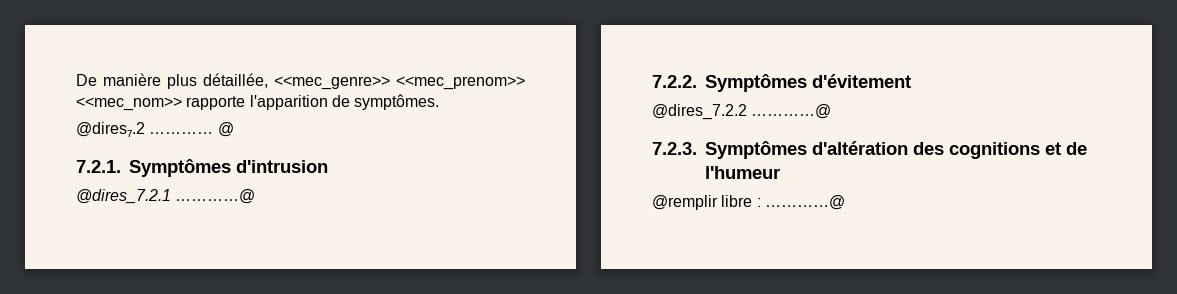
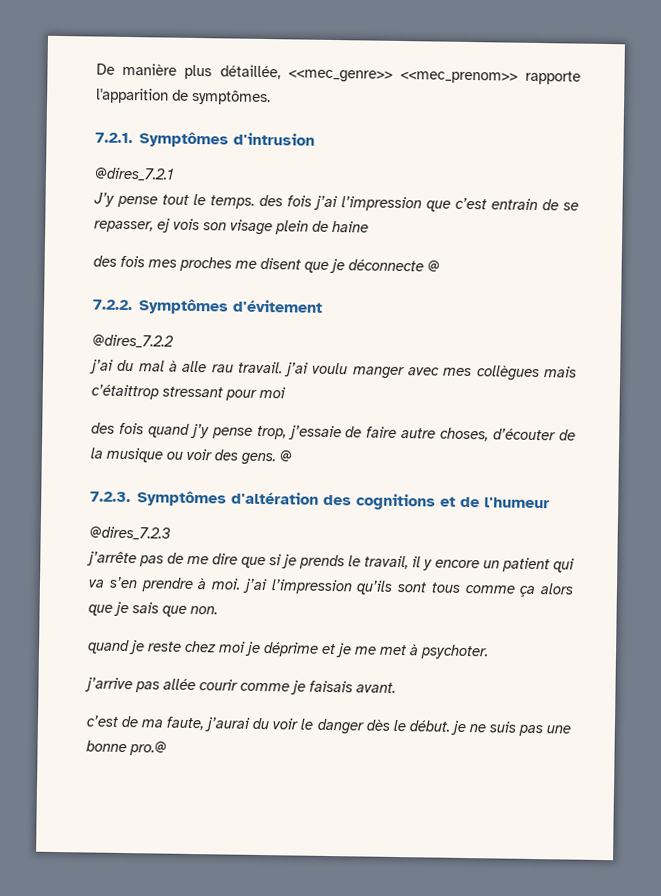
- De manière plus détaillée, <<mec_genre>> <<mec_prenom>> <<mec_nom>> rapporte l'apparition de symptômes.
+ De manière plus détaillée, <<mec_genre>> <<mec_prenom>> rapporte l'apparition de symptômes.
- @dires₇.2 ………… @
- @dires_7.2.1 …………@
+ @dires_7.2.1
+ J’y pense tout le temps. des fois j’ai l’impression que c’est entrain de se repasser, ej vois son visage plein de haine
+ des fois mes proches me disent que je déconnecte @
  7.2.2. Symptômes d'évitement
- @dires_7.2.2 …………@
+ @dires_7.2.2
+ j’ai du mal à alle rau travail. j’ai voulu manger avec mes collègues mais c’étaittrop stressant pour moi
+ des fois quand j’y pense trop, j’essaie de faire autre choses, d’écouter de la musique ou voir des gens. @
- @remplir libre : …………@
+ @dires_7.2.3
+ j’arrête pas de me dire que si je prends le travail, il y encore un patient qui va s’en prendre à moi. j’ai l’impression qu’ils sont tous comme ça alors que je sais que non.
+ quand je reste chez moi je déprime et je me met à psychoter.
+ j’arrive pas allée courir comme je faisais avant.
+ c’est de ma faute, j’aurai du voir le danger dès le début. je ne suis pas une bonne pro.@

